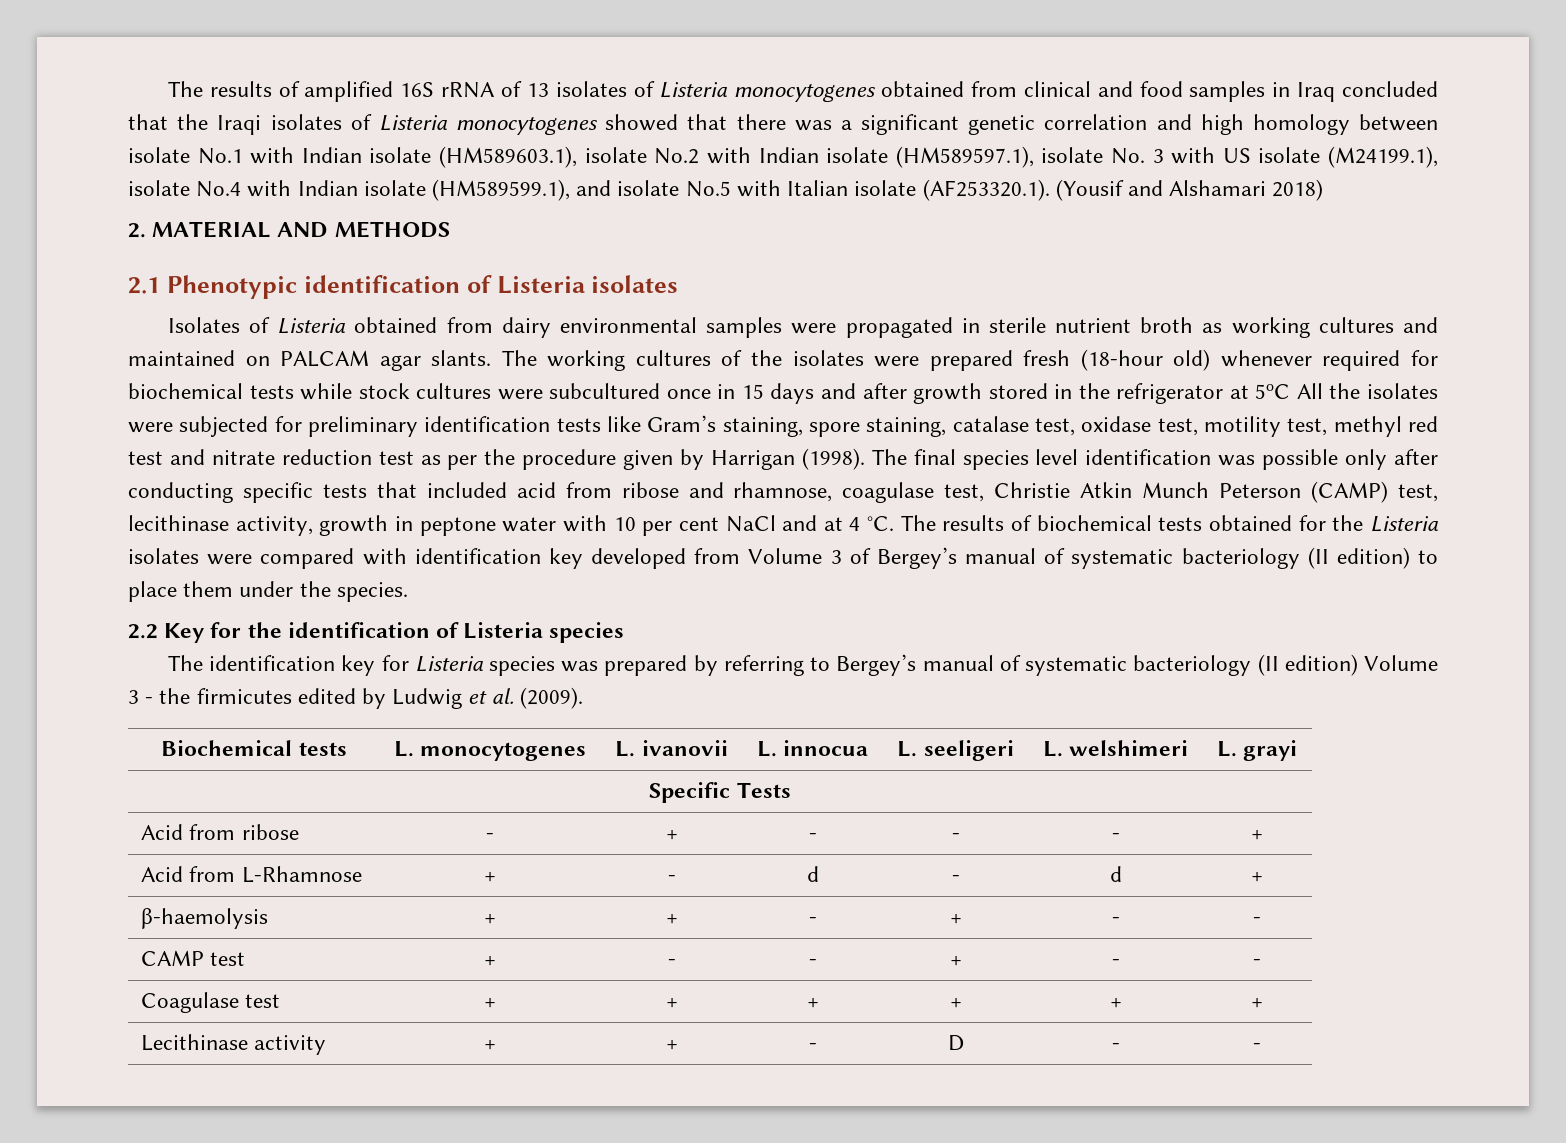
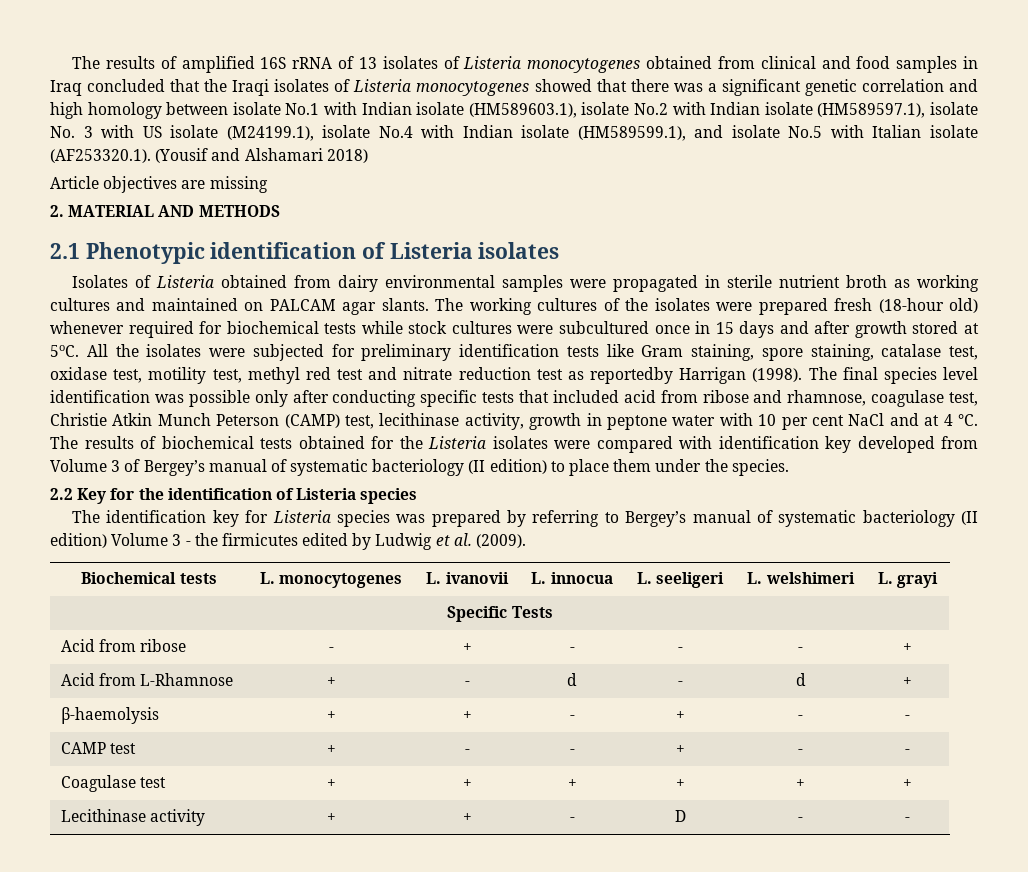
+ Article objectives are missing
- The working cultures of the isolates were prepared fresh (18-hour old) whenever required for biochemical tests while stock cultures were subcultured once in 15 days and after growth stored in the refrigerator at 5oC All the isolates were subjected for preliminary identification tests like Gram’s staining, spore staining, catalase test, oxidase test, motility test, methyl red test and nitrate reduction test as per the procedure given by Harrigan (1998).
+ The working cultures of the isolates were prepared fresh (18-hour old) whenever required for biochemical tests while stock cultures were subcultured once in 15 days and after growth stored at 5oC. All the isolates were subjected for preliminary identification tests like Gram staining, spore staining, catalase test, oxidase test, motility test, methyl red test and nitrate reduction test as reportedby Harrigan (1998).

